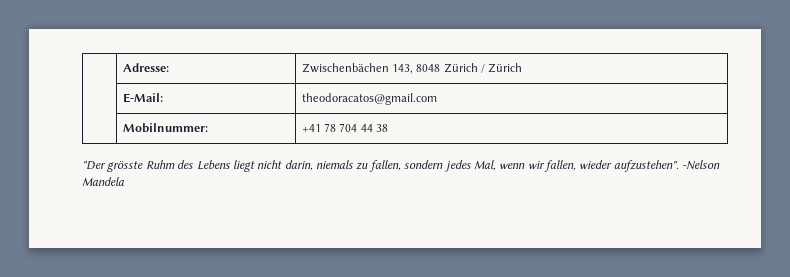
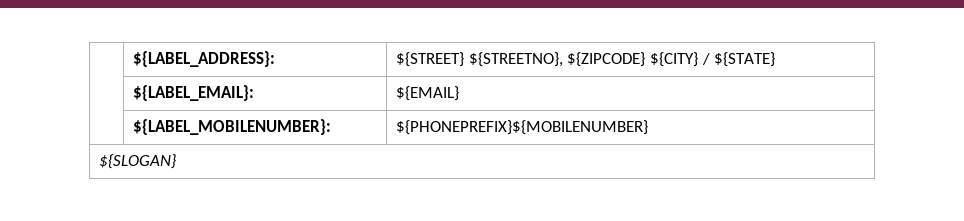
- | Adresse: | Zwischenbächen 143, 8048 Zürich / Zürich
- | E-Mail: | theodoracatos@gmail.com
- | Mobilnummer: | +41 78 704 44 38
- "Der grösste Ruhm des Lebens liegt nicht darin, niemals zu fallen, sondern jedes Mal, wenn wir fallen, wieder aufzustehen". -Nelson Mandela
+ | ${LABEL_ADDRESS}: | ${STREET} ${STREETNO}, ${ZIPCODE} ${CITY} / ${STATE}
+ | ${LABEL_EMAIL}: | ${EMAIL}
+ | ${LABEL_MOBILENUMBER}: | ${PHONEPREFIX}${MOBILENUMBER}
+ ${SLOGAN}

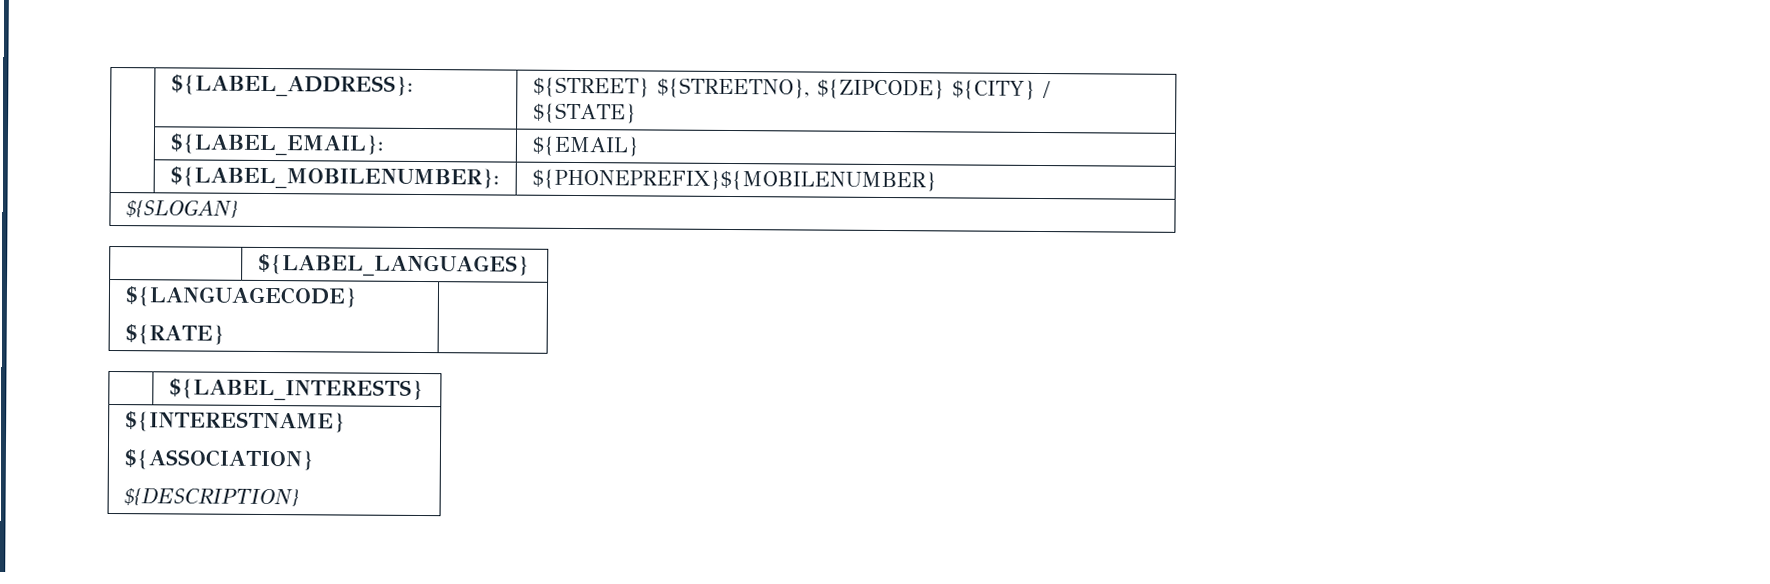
+ | ${LABEL_LANGUAGES}
+ ${LANGUAGECODE}
+ ${RATE} |
+ | ${LABEL_INTERESTS}
+ ${INTERESTNAME}
+ ${ASSOCIATION}
+ ${DESCRIPTION}

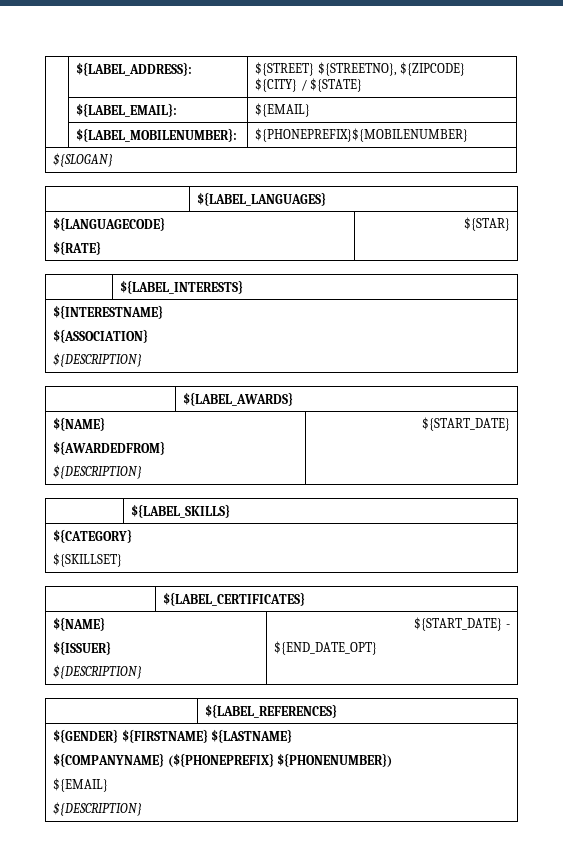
  ${LANGUAGECODE}
- ${RATE} |
+ ${RATE} | ${STAR}
+ | ${LABEL_AWARDS}
+ ${NAME}
+ ${AWARDEDFROM}
+ ${DESCRIPTION} | ${START_DATE}
+ | ${LABEL_SKILLS}
+ ${CATEGORY}
+ ${SKILLSET}
+ | ${LABEL_CERTIFICATES}
+ ${NAME}
+ ${ISSUER}
+ ${DESCRIPTION} | ${START_DATE} -
+ ${END_DATE_OPT}
+ | ${LABEL_REFERENCES}
+ ${GENDER} ${FIRSTNAME} ${LASTNAME}
+ ${COMPANYNAME} (${PHONEPREFIX} ${PHONENUMBER})
+ ${EMAIL}
+ ${DESCRIPTION}

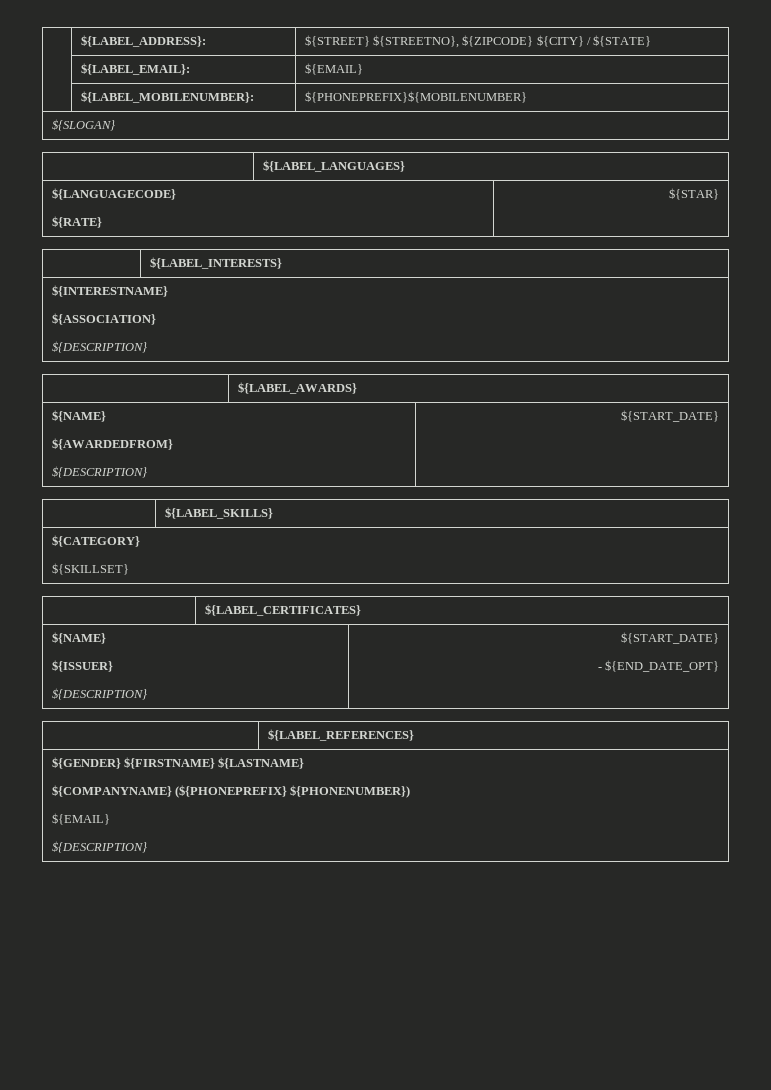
  | ${LABEL_CERTIFICATES}
  ${NAME}
  ${ISSUER}
- ${DESCRIPTION} | ${START_DATE} -
- ${END_DATE_OPT}
+ ${DESCRIPTION} | ${START_DATE}
+ - ${END_DATE_OPT}

